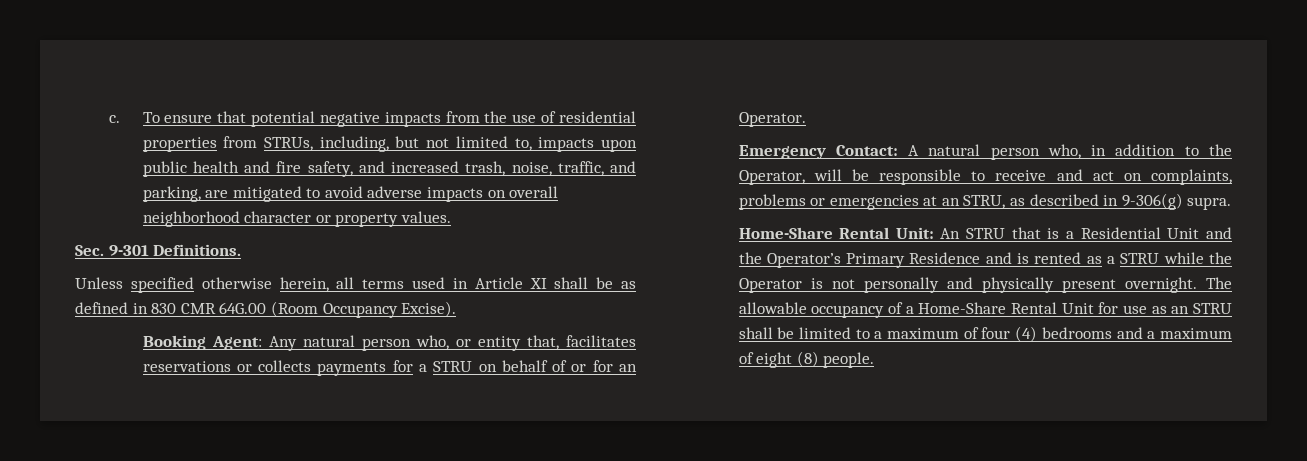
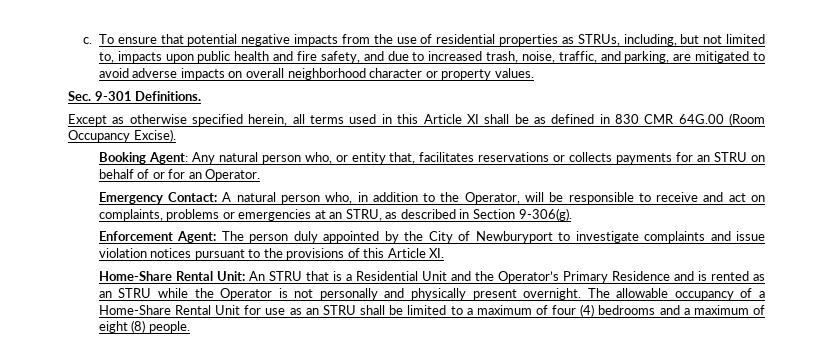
- To ensure that potential negative impacts from the use of residential properties from STRUs, including, but not limited to, impacts upon public health and fire safety, and increased trash, noise, traffic, and parking, are mitigated to avoid adverse impacts on overall neighborhood character or property values.
+ To ensure that potential negative impacts from the use of residential properties as STRUs, including, but not limited to, impacts upon public health and fire safety, and due to increased trash, noise, traffic, and parking, are mitigated to avoid adverse impacts on overall neighborhood character or property values.
- Unless specified otherwise herein, all terms used in Article XI shall be as defined in 830 CMR 64G.00 (Room Occupancy Excise).
+ Except as otherwise specified herein, all terms used in this Article XI shall be as defined in 830 CMR 64G.00 (Room Occupancy Excise).
- Booking Agent: Any natural person who, or entity that, facilitates reservations or collects payments for a STRU on behalf of or for an Operator.
+ Booking Agent: Any natural person who, or entity that, facilitates reservations or collects payments for an STRU on behalf of or for an Operator.
- Emergency Contact: A natural person who, in addition to the Operator, will be responsible to receive and act on complaints, problems or emergencies at an STRU, as described in 9-306(g) supra.
+ Emergency Contact: A natural person who, in addition to the Operator, will be responsible to receive and act on complaints, problems or emergencies at an STRU, as described in Section 9-306(g).
+ Enforcement Agent: The person duly appointed by the City of Newburyport to investigate complaints and issue violation notices pursuant to the provisions of this Article XI.
- Home-Share Rental Unit: An STRU that is a Residential Unit and the Operator’s Primary Residence and is rented as a STRU while the Operator is not personally and physically present overnight.
+ Home-Share Rental Unit: An STRU that is a Residential Unit and the Operator’s Primary Residence and is rented as an STRU while the Operator is not personally and physically present overnight.

